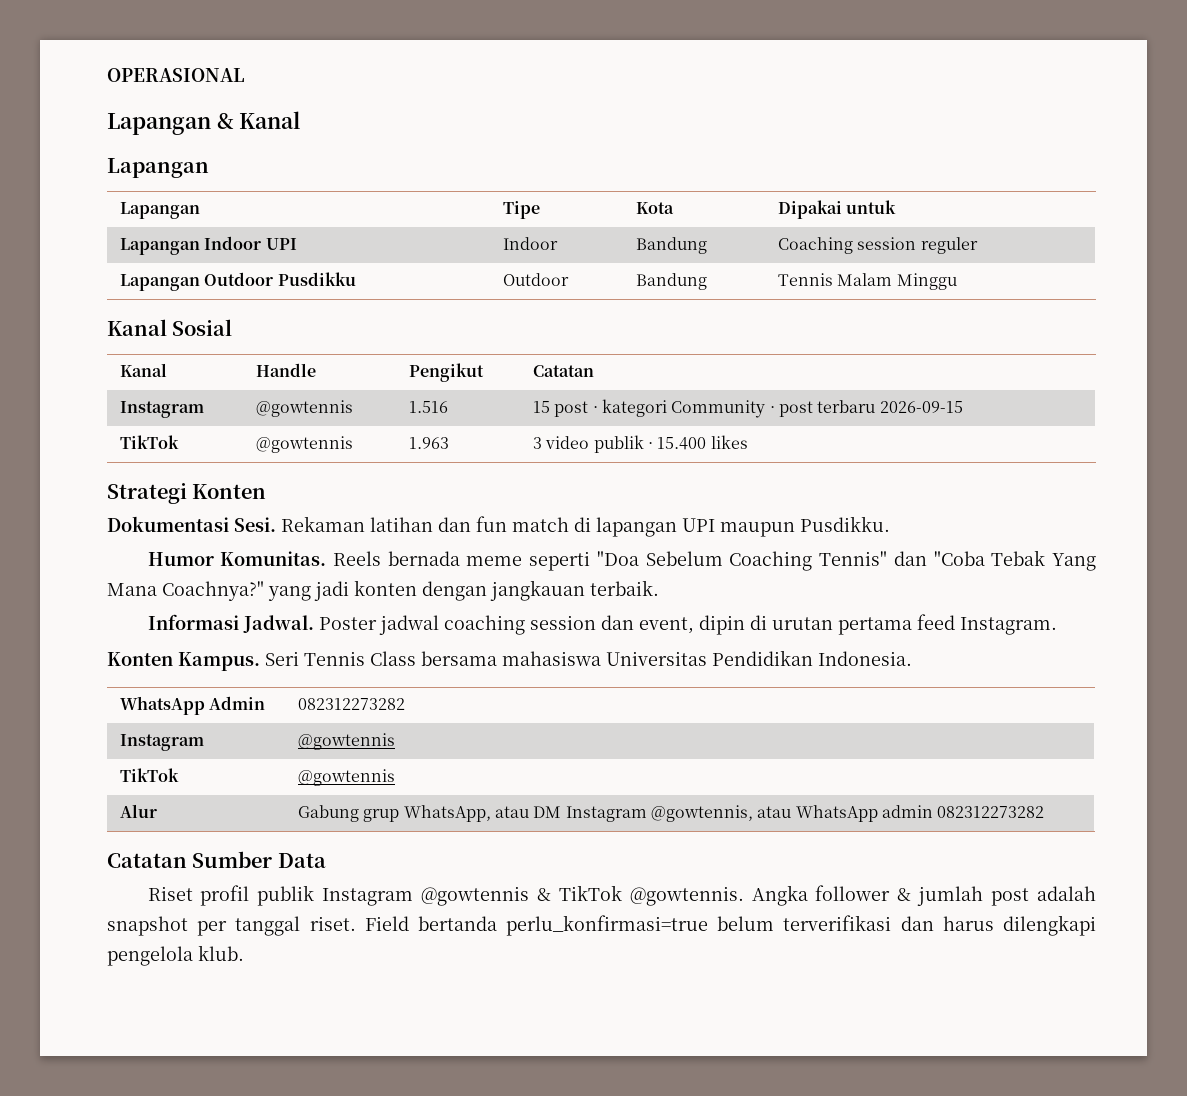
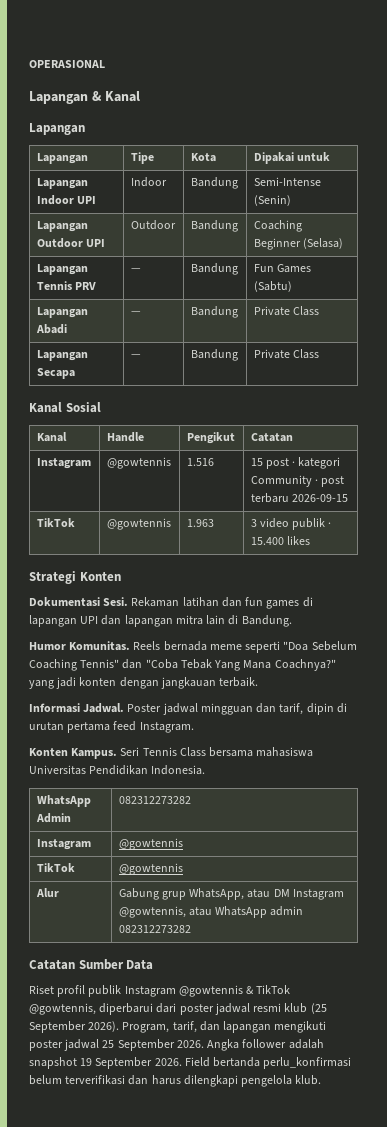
- Lapangan Indoor UPI | Indoor | Bandung | Coaching session reguler
+ Lapangan Indoor UPI | Indoor | Bandung | Semi-Intense (Senin)
- Lapangan Outdoor Pusdikku | Outdoor | Bandung | Tennis Malam Minggu
+ Lapangan Outdoor UPI | Outdoor | Bandung | Coaching Beginner (Selasa)
+ Lapangan Tennis PRV | — | Bandung | Fun Games (Sabtu)
+ Lapangan Abadi | — | Bandung | Private Class
+ Lapangan Secapa | — | Bandung | Private Class
- Rekaman latihan dan fun match di lapangan UPI maupun Pusdikku.
+ Rekaman latihan dan fun games di lapangan UPI dan lapangan mitra lain di Bandung.
- Poster jadwal coaching session dan event, dipin di urutan pertama feed Instagram.
+ Poster jadwal mingguan dan tarif, dipin di urutan pertama feed Instagram.
- Riset profil publik Instagram @gowtennis & TikTok @gowtennis. Angka follower & jumlah post adalah snapshot per tanggal riset.
+ Riset profil publik Instagram @gowtennis & TikTok @gowtennis, diperbarui dari poster jadwal resmi klub (25 September 2026). Program, tarif, dan lapangan mengikuti poster jadwal 25 September 2026. Angka follower adalah snapshot 19 September 2026.
- Field bertanda perlu_konfirmasi=true belum terverifikasi dan harus dilengkapi pengelola klub.
+ Field bertanda perlu_konfirmasi belum terverifikasi dan harus dilengkapi pengelola klub.

